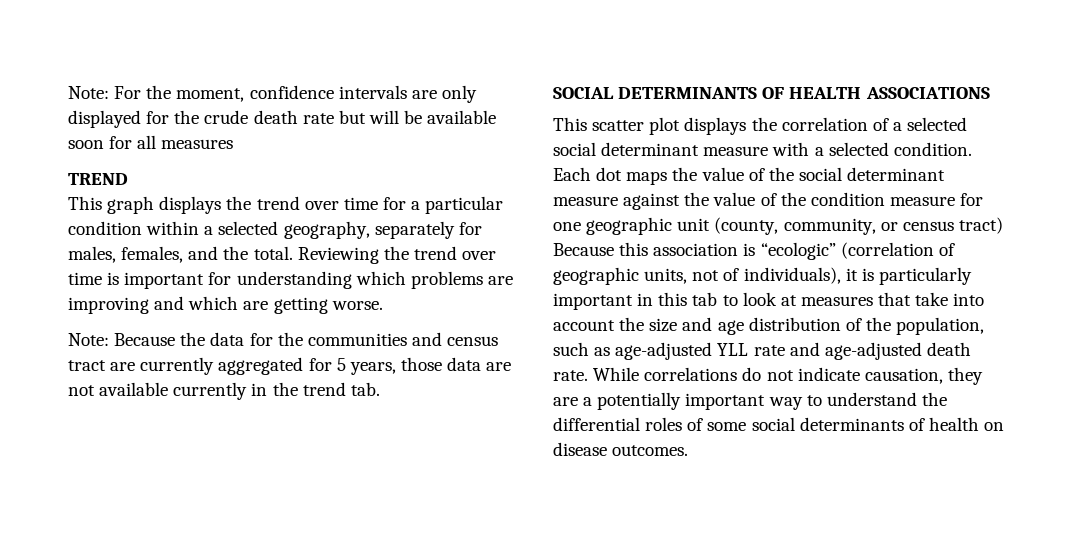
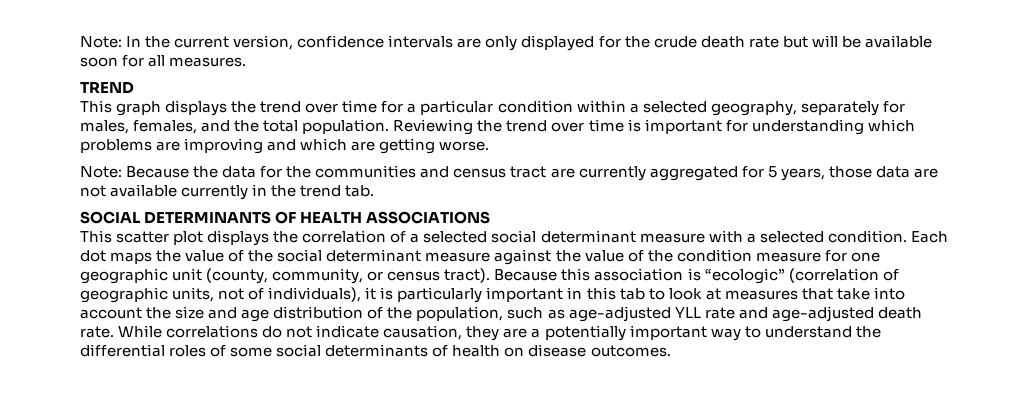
- Note: For the moment, confidence intervals are only displayed for the crude death rate but will be available soon for all measures
+ Note: In the current version, confidence intervals are only displayed for the crude death rate but will be available soon for all measures.
- This graph displays the trend over time for a particular condition within a selected geography, separately for males, females, and the total.
+ This graph displays the trend over time for a particular condition within a selected geography, separately for males, females, and the total population.
- Each dot maps the value of the social determinant measure against the value of the condition measure for one geographic unit (county, community, or census tract) Because this association is “ecologic” (correlation of geographic units, not of individuals), it is particularly important in this tab to look at measures that take into account the size and age distribution of the population, such as age-adjusted YLL rate and age-adjusted death rate.
+ Each dot maps the value of the social determinant measure against the value of the condition measure for one geographic unit (county, community, or census tract). Because this association is “ecologic” (correlation of geographic units, not of individuals), it is particularly important in this tab to look at measures that take into account the size and age distribution of the population, such as age-adjusted YLL rate and age-adjusted death rate.

